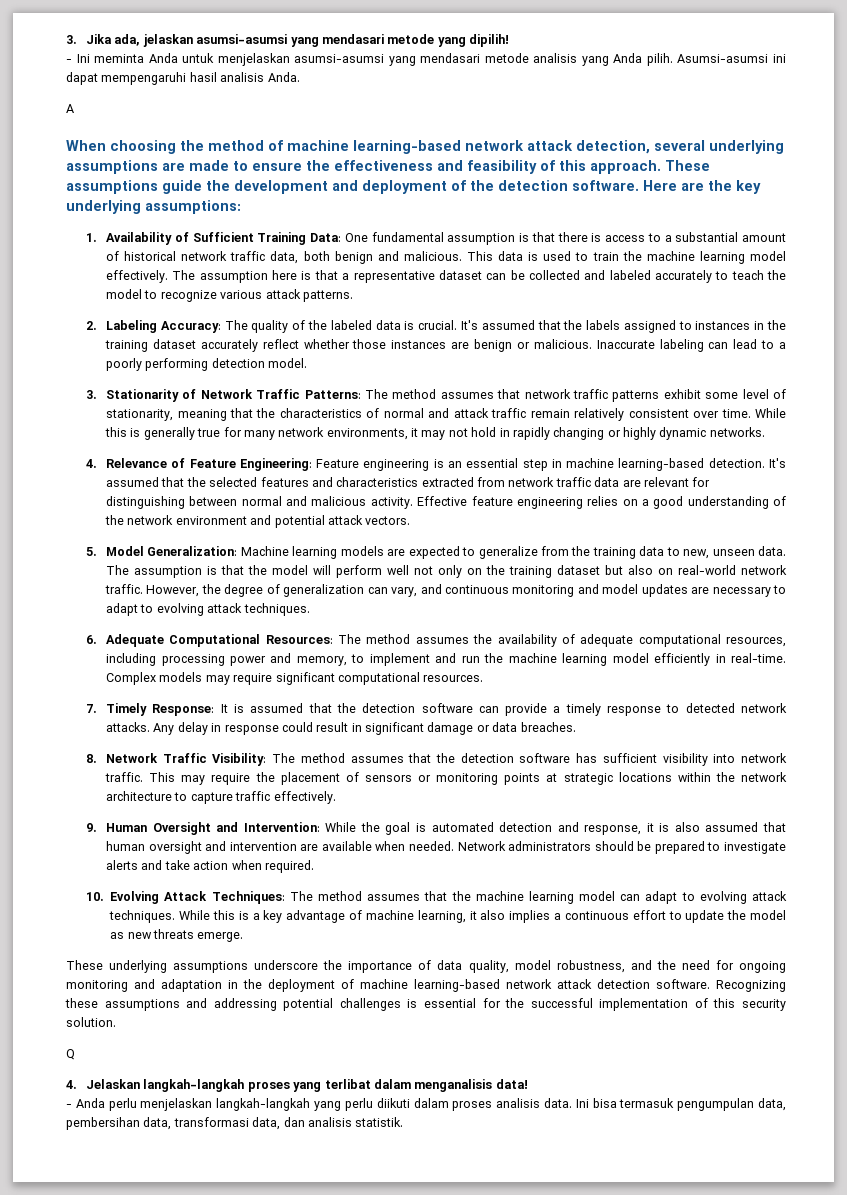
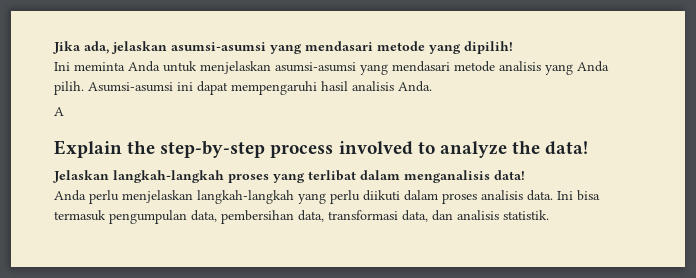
- 3. Jika ada, jelaskan asumsi-asumsi yang mendasari metode yang dipilih!
+ Jika ada, jelaskan asumsi-asumsi yang mendasari metode yang dipilih!
- - Ini meminta Anda untuk menjelaskan asumsi-asumsi yang mendasari metode analisis yang Anda pilih.
+ Ini meminta Anda untuk menjelaskan asumsi-asumsi yang mendasari metode analisis yang Anda pilih.
- When choosing the method of machine learning-based network attack detection, several underlying assumptions are made to ensure the effectiveness and feasibility of this approach. These assumptions guide the development and deployment of the detection software. Here are the key underlying assumptions:
- 1. Availability of Sufficient Training Data: One fundamental assumption is that there is access to a substantial amount of historical network traffic data, both benign and malicious. This data is used to train the machine learning model effectively. The assumption here is that a representative dataset can be collected and labeled accurately to teach the model to recognize various attack patterns.
- 2. Labeling Accuracy: The quality of the labeled data is crucial. It's assumed that the labels assigned to instances in the training dataset accurately reflect whether those instances are benign or malicious. Inaccurate labeling can lead to a poorly performing detection model.
- 3. Stationarity of Network Traffic Patterns: The method assumes that network traffic patterns exhibit some level of stationarity, meaning that the characteristics of normal and attack traffic remain relatively consistent over time. While this is generally true for many network environments, it may not hold in rapidly changing or highly dynamic networks.
- 4. Relevance of Feature Engineering: Feature engineering is an essential step in machine learning-based detection. It's assumed that the selected features and characteristics extracted from network traffic data are relevant for distinguishing between normal and malicious activity. Effective feature engineering relies on a good understanding of the network environment and potential attack vectors.
- 5. Model Generalization: Machine learning models are expected to generalize from the training data to new, unseen data. The assumption is that the model will perform well not only on the training dataset but also on real-world network traffic. However, the degree of generalization can vary, and continuous monitoring and model updates are necessary to adapt to evolving attack techniques.
- 6. Adequate Computational Resources: The method assumes the availability of adequate computational resources, including processing power and memory, to implement and run the machine learning model efficiently in real-time. Complex models may require significant computational resources.
- 7. Timely Response: It is assumed that the detection software can provide a timely response to detected network attacks. Any delay in response could result in significant damage or data breaches.
- 8. Network Traffic Visibility: The method assumes that the detection software has sufficient visibility into network traffic. This may require the placement of sensors or monitoring points at strategic locations within the network architecture to capture traffic effectively.
- 9. Human Oversight and Intervention: While the goal is automated detection and response, it is also assumed that human oversight and intervention are available when needed. Network administrators should be prepared to investigate alerts and take action when required.
- 10. Evolving Attack Techniques: The method assumes that the machine learning model can adapt to evolving attack techniques. While this is a key advantage of machine learning, it also implies a continuous effort to update the model as new threats emerge.
- These underlying assumptions underscore the importance of data quality, model robustness, and the need for ongoing monitoring and adaptation in the deployment of machine learning-based network attack detection software. Recognizing these assumptions and addressing potential challenges is essential for the successful implementation of this security solution.
- Q
- 4. Jelaskan langkah-langkah proses yang terlibat dalam menganalisis data!
+ Explain the step-by-step process involved to analyze the data!
+ Jelaskan langkah-langkah proses yang terlibat dalam menganalisis data!
- - Anda perlu menjelaskan langkah-langkah yang perlu diikuti dalam proses analisis data.
+ Anda perlu menjelaskan langkah-langkah yang perlu diikuti dalam proses analisis data.

